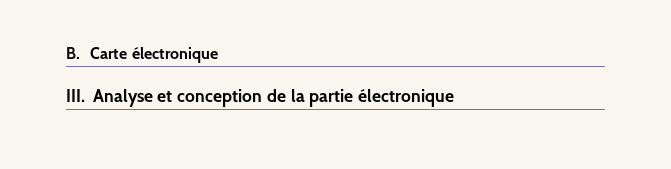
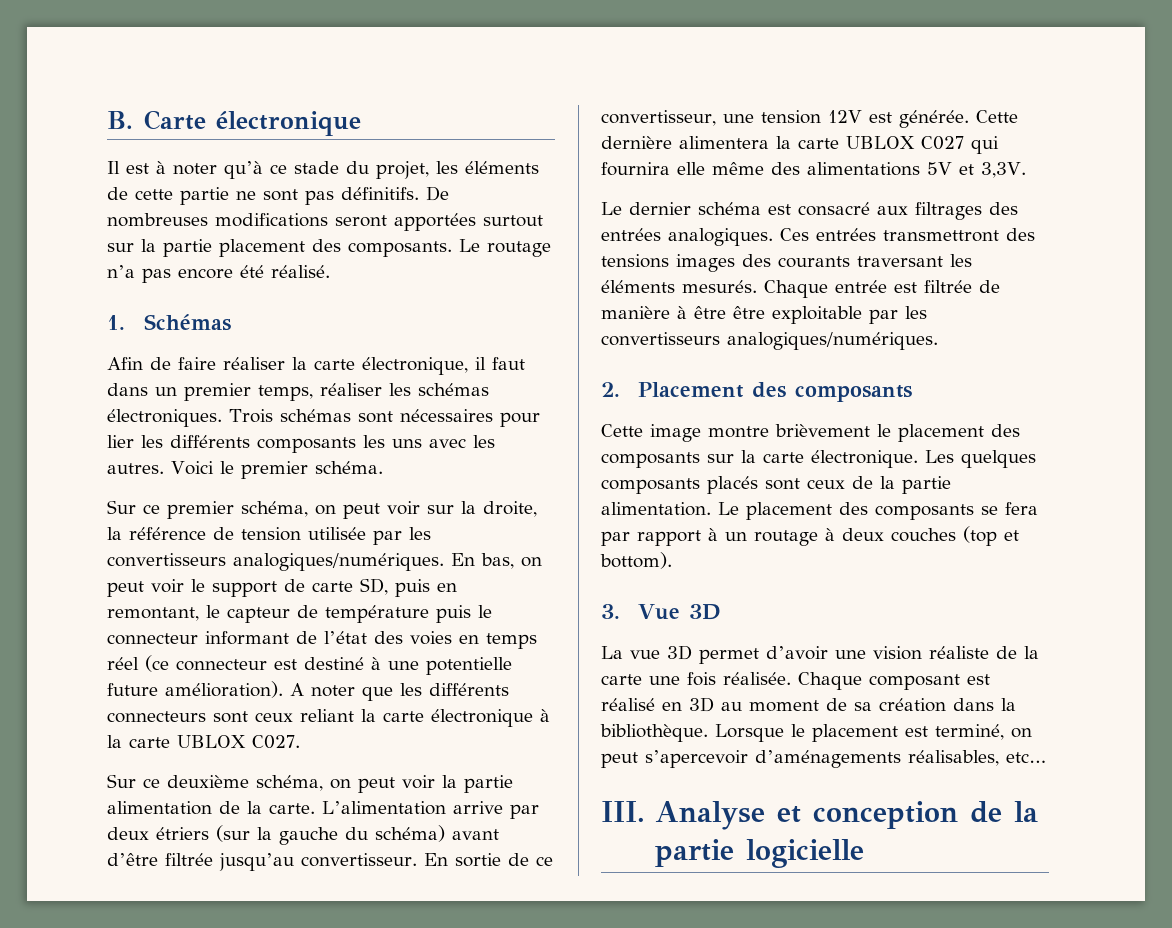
+ Il est à noter qu’à ce stade du projet, les éléments de cette partie ne sont pas définitifs. De nombreuses modifications seront apportées surtout sur la partie placement des composants. Le routage n’a pas encore été réalisé.
+ 1. Schémas
+ Afin de faire réaliser la carte électronique, il faut dans un premier temps, réaliser les schémas électroniques. Trois schémas sont nécessaires pour lier les différents composants les uns avec les autres. Voici le premier schéma.
+ Sur ce premier schéma, on peut voir sur la droite, la référence de tension utilisée par les convertisseurs analogiques/numériques. En bas, on peut voir le support de carte SD, puis en remontant, le capteur de température puis le connecteur informant de l’état des voies en temps réel (ce connecteur est destiné à une potentielle future amélioration). A noter que les différents connecteurs sont ceux reliant la carte électronique à la carte UBLOX C027.
+ Sur ce deuxième schéma, on peut voir la partie alimentation de la carte. L’alimentation arrive par deux étriers (sur la gauche du schéma) avant d’être filtrée jusqu’au convertisseur. En sortie de ce convertisseur, une tension 12V est générée. Cette dernière alimentera la carte UBLOX C027 qui fournira elle même des alimentations 5V et 3,3V.
+ Le dernier schéma est consacré aux filtrages des entrées analogiques. Ces entrées transmettront des tensions images des courants traversant les éléments mesurés. Chaque entrée est filtrée de manière à être être exploitable par les convertisseurs analogiques/numériques.
+ 2. Placement des composants
+ Cette image montre brièvement le placement des composants sur la carte électronique. Les quelques composants placés sont ceux de la partie alimentation. Le placement des composants se fera par rapport à un routage à deux couches (top et bottom).
+ 3. Vue 3D
+ La vue 3D permet d’avoir une vision réaliste de la carte une fois réalisée. Chaque composant est réalisé en 3D au moment de sa création dans la bibliothèque. Lorsque le placement est terminé, on peut s’apercevoir d’aménagements réalisables, etc…
- III. Analyse et conception de la partie électronique
+ III. Analyse et conception de la partie logicielle

